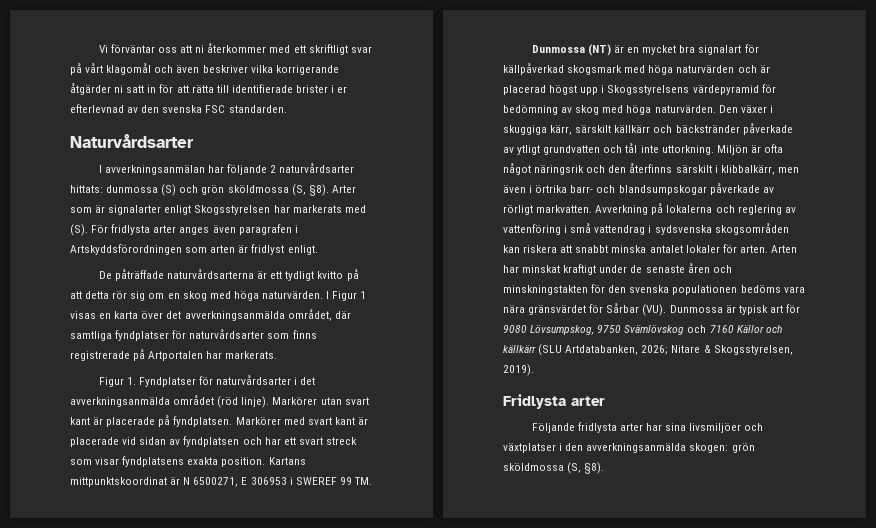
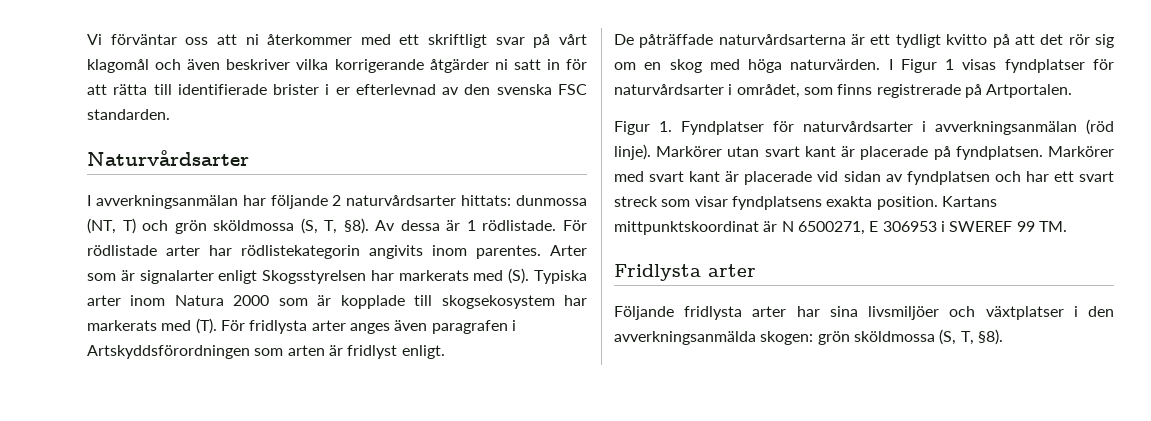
- I avverkningsanmälan har följande 2 naturvårdsarter hittats: dunmossa (S) och grön sköldmossa (S, §8).
+ I avverkningsanmälan har följande 2 naturvårdsarter hittats: dunmossa (NT, T) och grön sköldmossa (S, T, §8). Av dessa är 1 rödlistade. För rödlistade arter har rödlistekategorin angivits inom parentes.
- Arter som är signalarter enligt Skogsstyrelsen har markerats med (S). För fridlysta arter anges även paragrafen i Artskyddsförordningen som arten är fridlyst enligt.
+ Arter som är signalarter enligt Skogsstyrelsen har markerats med (S). Typiska arter inom Natura 2000 som är kopplade till skogsekosystem har markerats med (T). För fridlysta arter anges även paragrafen i Artskyddsförordningen som arten är fridlyst enligt.
- De påträffade naturvårdsarterna är ett tydligt kvitto på att detta rör sig om en skog med höga naturvärden.
+ De påträffade naturvårdsarterna är ett tydligt kvitto på att det rör sig om en skog med höga naturvärden.
- I Figur 1 visas en karta över det avverkningsanmälda området, där samtliga fyndplatser för naturvårdsarter som finns registrerade på Artportalen har markerats.
+ I Figur 1 visas fyndplatser för naturvårdsarter i området, som finns registrerade på Artportalen.
- Figur 1. Fyndplatser för naturvårdsarter i det avverkningsanmälda området (röd linje).
+ Figur 1. Fyndplatser för naturvårdsarter i avverkningsanmälan (röd linje).
- Dunmossa (NT) är en mycket bra signalart för källpåverkad skogsmark med höga naturvärden och är placerad högst upp i Skogsstyrelsens värdepyramid för bedömning av skog med höga naturvärden. Den växer i skuggiga kärr, särskilt källkärr och bäckstränder påverkade av ytligt grundvatten och tål inte uttorkning. Miljön är ofta något näringsrik och den återfinns särskilt i klibbalkärr, men även i örtrika barr- och blandsumpskogar påverkade av rörligt markvatten. Avverkning på lokalerna och reglering av vattenföring i små vattendrag i sydsvenska skogsområden kan riskera att snabbt minska antalet lokaler för arten. Arten har minskat kraftigt under de senaste åren och minskningstakten för den svenska populationen bedöms vara nära gränsvärdet för Sårbar (VU). Dunmossa är typisk art för 9080 Lövsumpskog, 9750 Svämlövskog och 7160 Källor och källkärr (SLU Artdatabanken, 2026; Nitare & Skogsstyrelsen, 2019).
- Följande fridlysta arter har sina livsmiljöer och växtplatser i den avverkningsanmälda skogen: grön sköldmossa (S, §8).
+ Följande fridlysta arter har sina livsmiljöer och växtplatser i den avverkningsanmälda skogen: grön sköldmossa (S, T, §8).

